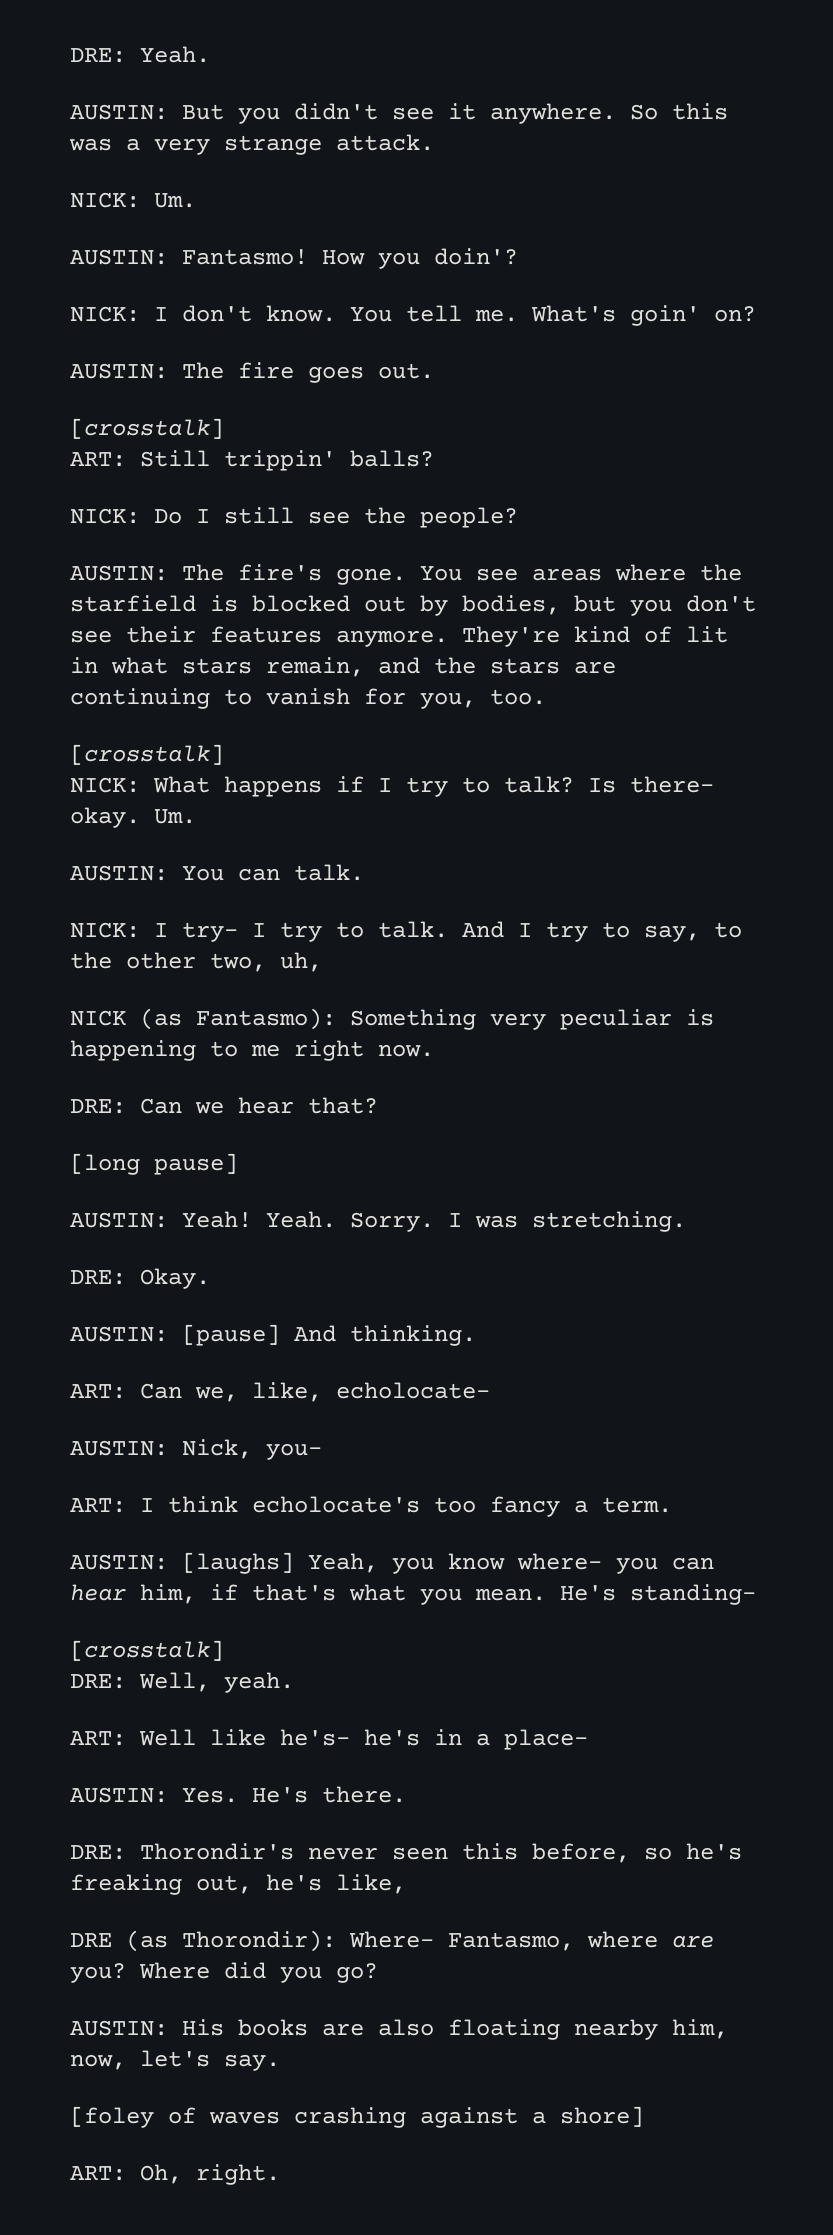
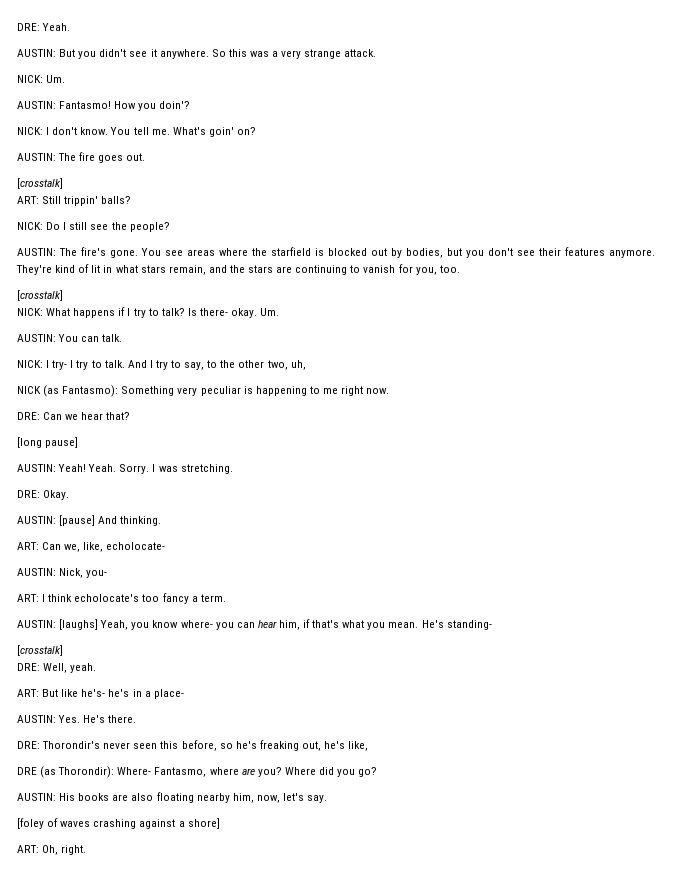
- ART: Well like he's- he's in a place-
+ ART: But like he's- he's in a place-

